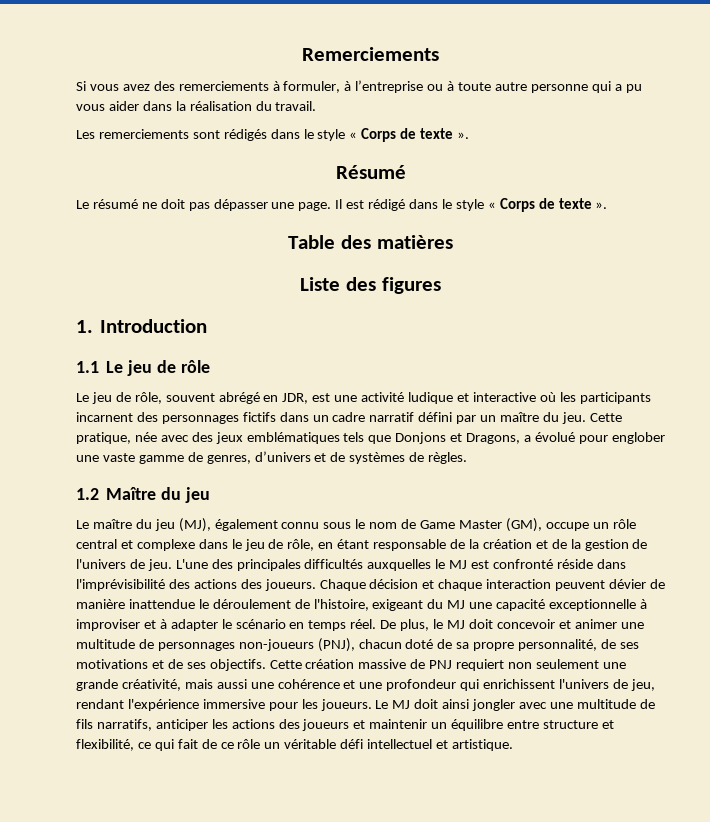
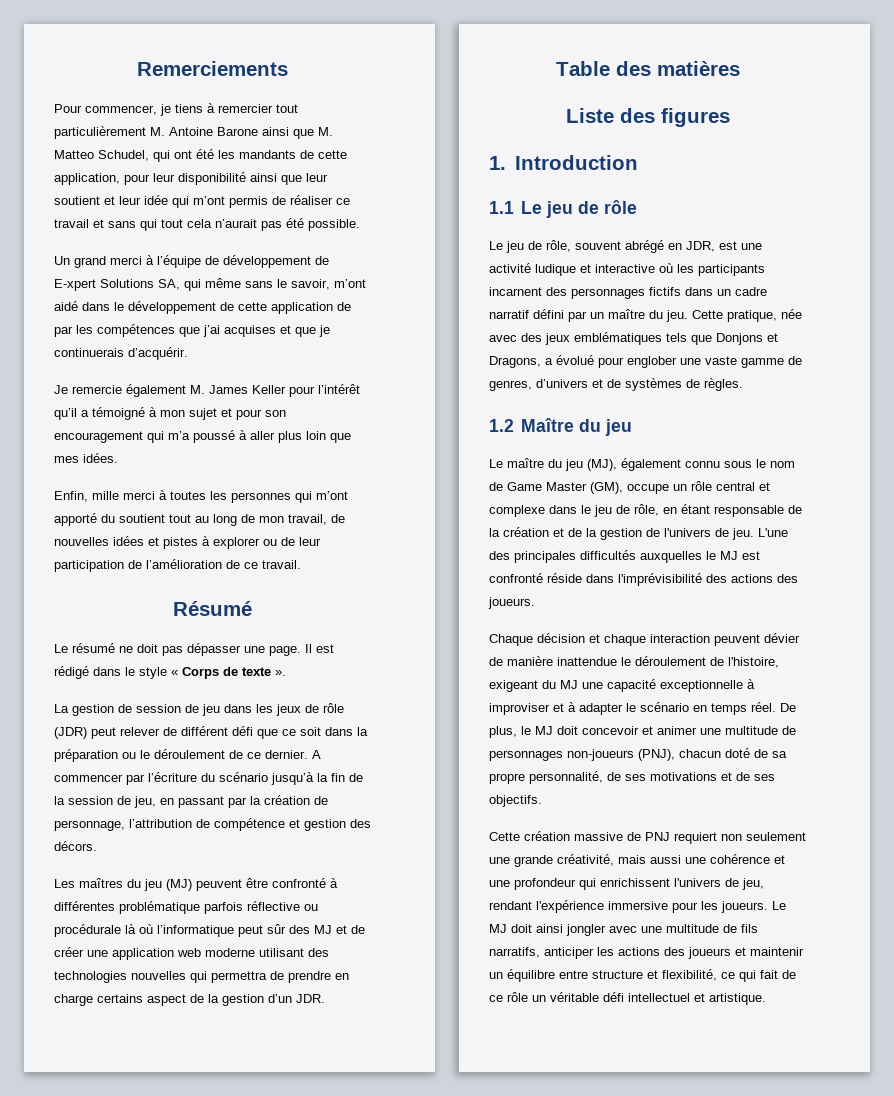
- Si vous avez des remerciements à formuler, à l’entreprise ou à toute autre personne qui a pu vous aider dans la réalisation du travail.
- Les remerciements sont rédigés dans le style « Corps de texte ».
+ Pour commencer, je tiens à remercier tout particulièrement M. Antoine Barone ainsi que M. Matteo Schudel, qui ont été les mandants de cette application, pour leur disponibilité ainsi que leur soutient et leur idée qui m’ont permis de réaliser ce travail et sans qui tout cela n’aurait pas été possible.
+ Un grand merci à l’équipe de développement de E-xpert Solutions SA, qui même sans le savoir, m’ont aidé dans le développement de cette application de par les compétences que j’ai acquises et que je continuerais d’acquérir.
+ Je remercie également M. James Keller pour l’intérêt qu’il a témoigné à mon sujet et pour son encouragement qui m’a poussé à aller plus loin que mes idées.
+ Enfin, mille merci à toutes les personnes qui m’ont apporté du soutient tout au long de mon travail, de nouvelles idées et pistes à explorer ou de leur participation de l’amélioration de ce travail.
+ La gestion de session de jeu dans les jeux de rôle (JDR) peut relever de différent défi que ce soit dans la préparation ou le déroulement de ce dernier. A commencer par l’écriture du scénario jusqu’à la fin de la session de jeu, en passant par la création de personnage, l’attribution de compétence et gestion des décors.
+ Les maîtres du jeu (MJ) peuvent être confronté à différentes problématique parfois réflective ou procédurale là où l’informatique peut sûr des MJ et de créer une application web moderne utilisant des technologies nouvelles qui permettra de prendre en charge certains aspect de la gestion d’un JDR.
- L'une des principales difficultés auxquelles le MJ est confronté réside dans l'imprévisibilité des actions des joueurs. Chaque décision et chaque interaction peuvent dévier de manière inattendue le déroulement de l'histoire, exigeant du MJ une capacité exceptionnelle à improviser et à adapter le scénario en temps réel.
+ L'une des principales difficultés auxquelles le MJ est confronté réside dans l'imprévisibilité des actions des joueurs.
+ Chaque décision et chaque interaction peuvent dévier de manière inattendue le déroulement de l'histoire, exigeant du MJ une capacité exceptionnelle à improviser et à adapter le scénario en temps réel.
- De plus, le MJ doit concevoir et animer une multitude de personnages non-joueurs (PNJ), chacun doté de sa propre personnalité, de ses motivations et de ses objectifs. Cette création massive de PNJ requiert non seulement une grande créativité, mais aussi une cohérence et une profondeur qui enrichissent l'univers de jeu, rendant l'expérience immersive pour les joueurs.
+ De plus, le MJ doit concevoir et animer une multitude de personnages non-joueurs (PNJ), chacun doté de sa propre personnalité, de ses motivations et de ses objectifs.
+ Cette création massive de PNJ requiert non seulement une grande créativité, mais aussi une cohérence et une profondeur qui enrichissent l'univers de jeu, rendant l'expérience immersive pour les joueurs.

